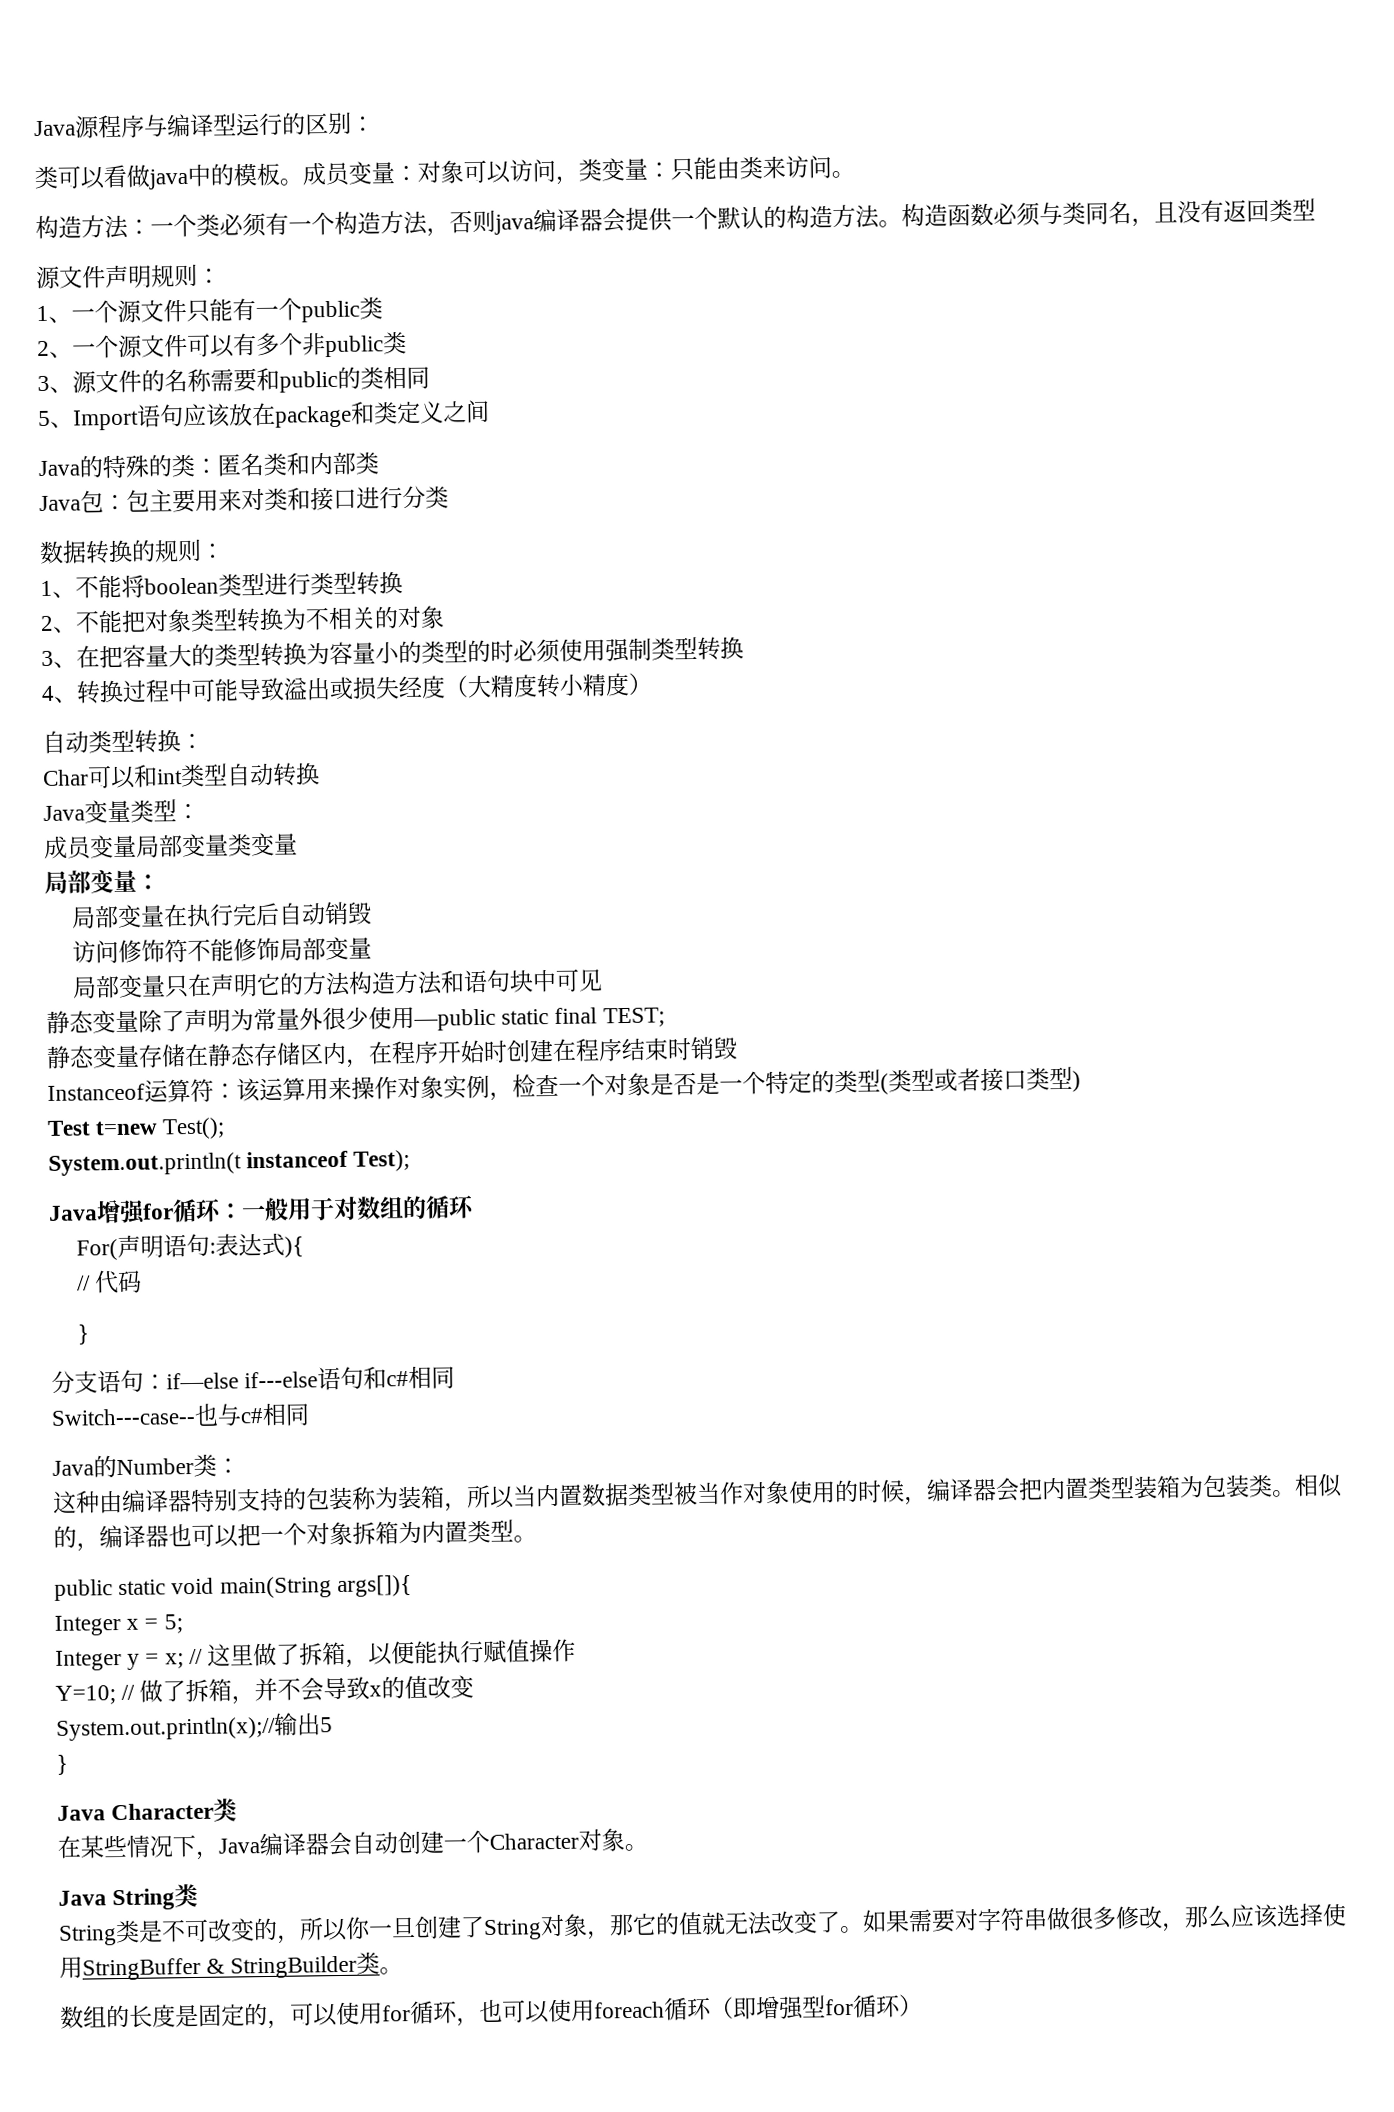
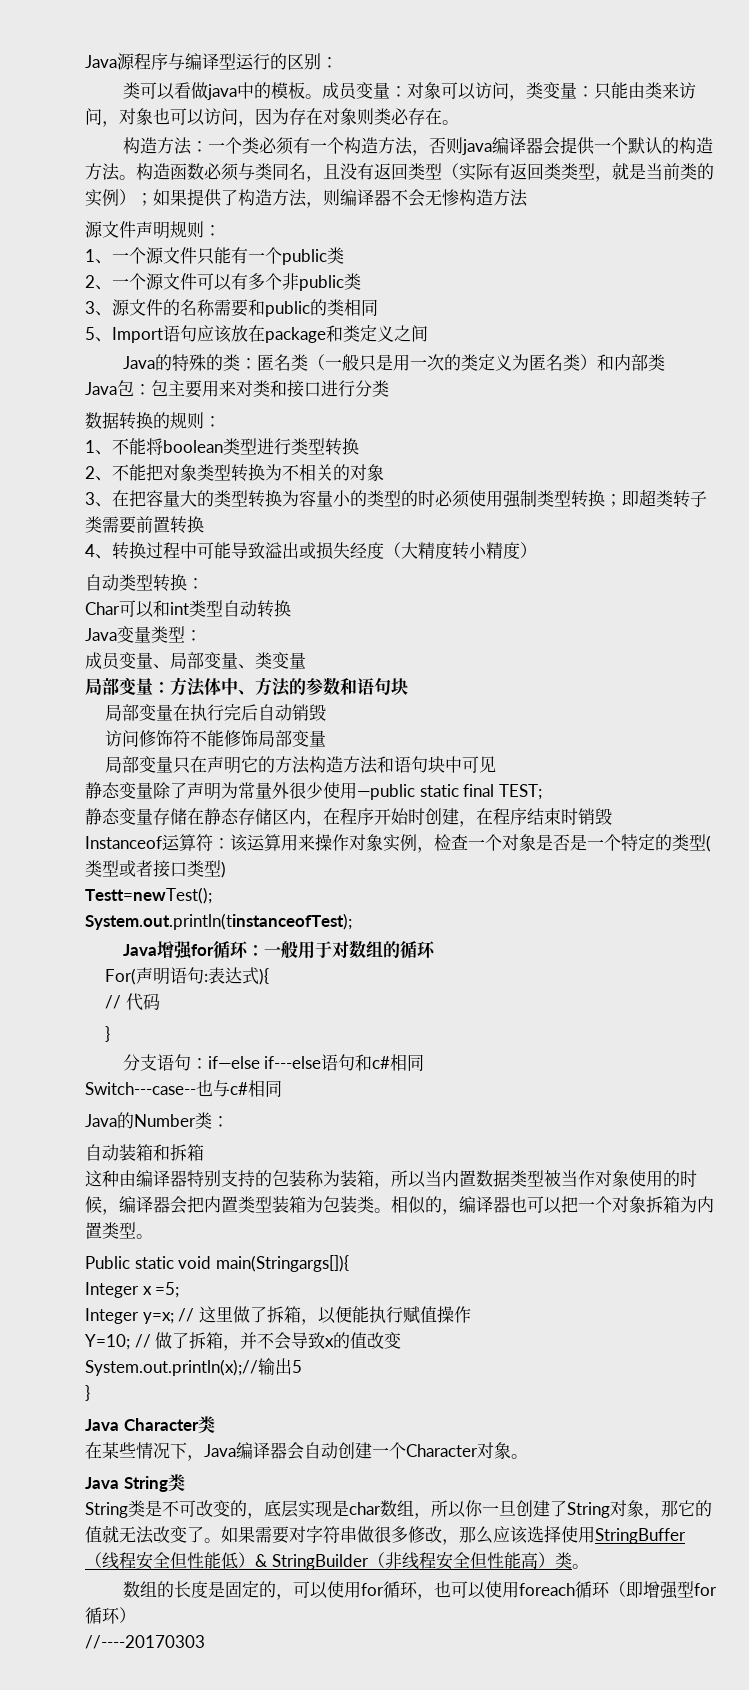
- 成员变量：对象可以访问，类变量：只能由类来访问。
+ 成员变量：对象可以访问，类变量：只能由类来访问，对象也可以访问，因为存在对象则类必存在。
- 构造函数必须与类同名，且没有返回类型
+ 构造函数必须与类同名，且没有返回类型（实际有返回类类型，就是当前类的实例）；如果提供了构造方法，则编译器不会无惨构造方法
- Java的特殊的类：匿名类和内部类
+ Java的特殊的类：匿名类（一般只是用一次的类定义为匿名类）和内部类
- 3、在把容量大的类型转换为容量小的类型的时必须使用强制类型转换
+ 3、在把容量大的类型转换为容量小的类型的时必须使用强制类型转换；即超类转子类需要前置转换
- 成员变量局部变量类变量
+ 成员变量、局部变量、类变量
- 局部变量：
+ 局部变量：方法体中、方法的参数和语句块
- 静态变量存储在静态存储区内，在程序开始时创建在程序结束时销毁
+ 静态变量存储在静态存储区内，在程序开始时创建，在程序结束时销毁
- Test t=new Test();
- System.out.println(t instanceof Test);
+ Testt=newTest();
+ System.out.println(tinstanceofTest);
+ 自动装箱和拆箱
- public static void main(String args[]){
+ Public static void main(Stringargs[]){
- Integer x = 5;
- Integer y = x; // 这里做了拆箱，以便能执行赋值操作
+ Integer x =5;
+ Integer y=x; // 这里做了拆箱，以便能执行赋值操作
- String类是不可改变的，所以你一旦创建了String对象，那它的值就无法改变了。
+ String类是不可改变的，底层实现是char数组，所以你一旦创建了String对象，那它的值就无法改变了。
- 如果需要对字符串做很多修改，那么应该选择使用StringBuffer & StringBuilder类。
+ 如果需要对字符串做很多修改，那么应该选择使用StringBuffer（线程安全但性能低）& StringBuilder（非线程安全但性能高）类。
+ //----20170303

